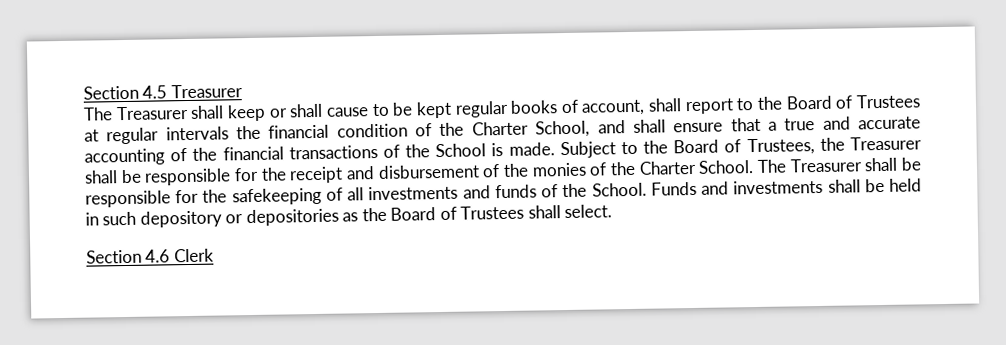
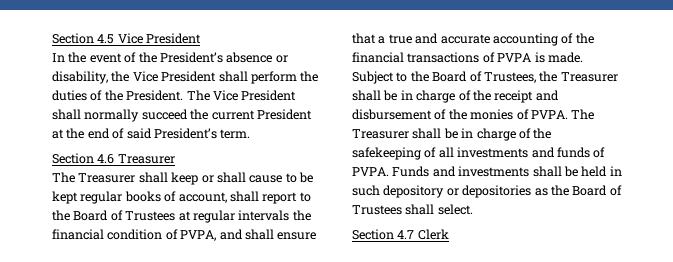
- Section 4.5 Treasurer
+ Section 4.5 Vice President
+ In the event of the President’s absence or disability, the Vice President shall perform the duties of the President. The Vice President shall normally succeed the current President at the end of said President’s term.
+ Section 4.6 Treasurer
- The Treasurer shall keep or shall cause to be kept regular books of account, shall report to the Board of Trustees at regular intervals the financial condition of the Charter School, and shall ensure that a true and accurate accounting of the financial transactions of the School is made.
+ The Treasurer shall keep or shall cause to be kept regular books of account, shall report to the Board of Trustees at regular intervals the financial condition of PVPA, and shall ensure that a true and accurate accounting of the financial transactions of PVPA is made.
- Subject to the Board of Trustees, the Treasurer shall be responsible for the receipt and disbursement of the monies of the Charter School.
+ Subject to the Board of Trustees, the Treasurer shall be in charge of the receipt and disbursement of the monies of PVPA.
- The Treasurer shall be responsible for the safekeeping of all investments and funds of the School.
+ The Treasurer shall be in charge of the safekeeping of all investments and funds of PVPA.
- Section 4.6 Clerk
+ Section 4.7 Clerk

